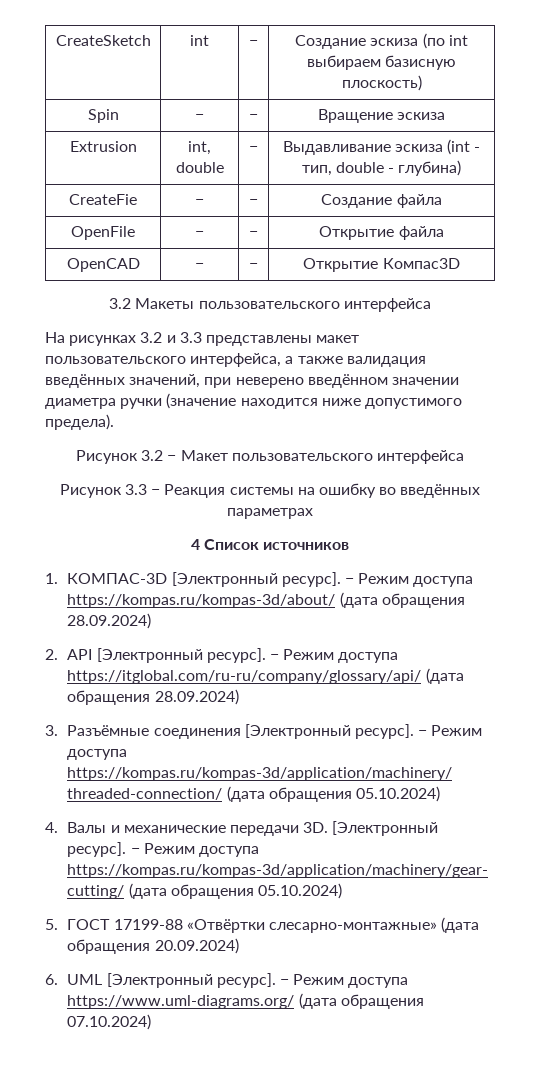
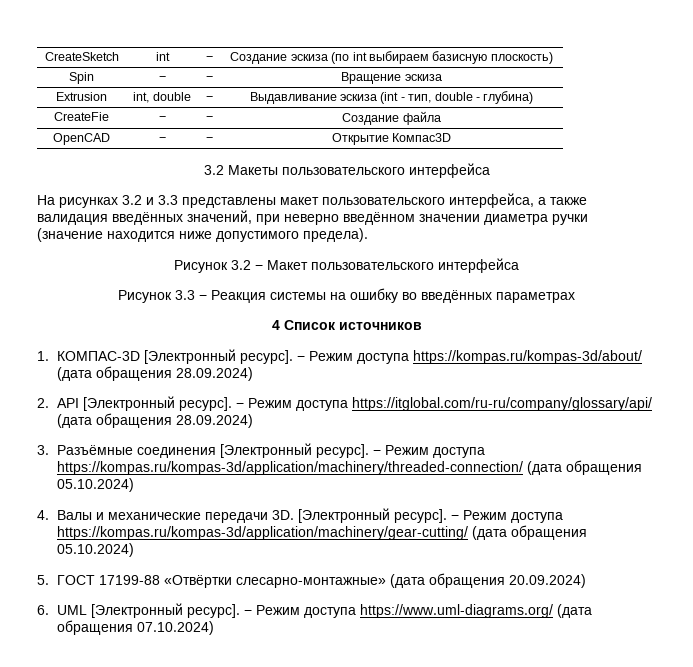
- OpenFile | − | − | Открытие файла
- На рисунках 3.2 и 3.3 представлены макет пользовательского интерфейса, а также валидация введённых значений, при неверено введённом значении диаметра ручки (значение находится ниже допустимого предела).
+ На рисунках 3.2 и 3.3 представлены макет пользовательского интерфейса, а также валидация введённых значений, при неверно введённом значении диаметра ручки (значение находится ниже допустимого предела).

